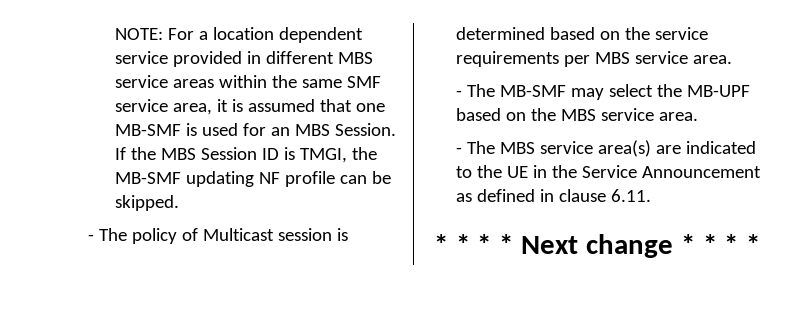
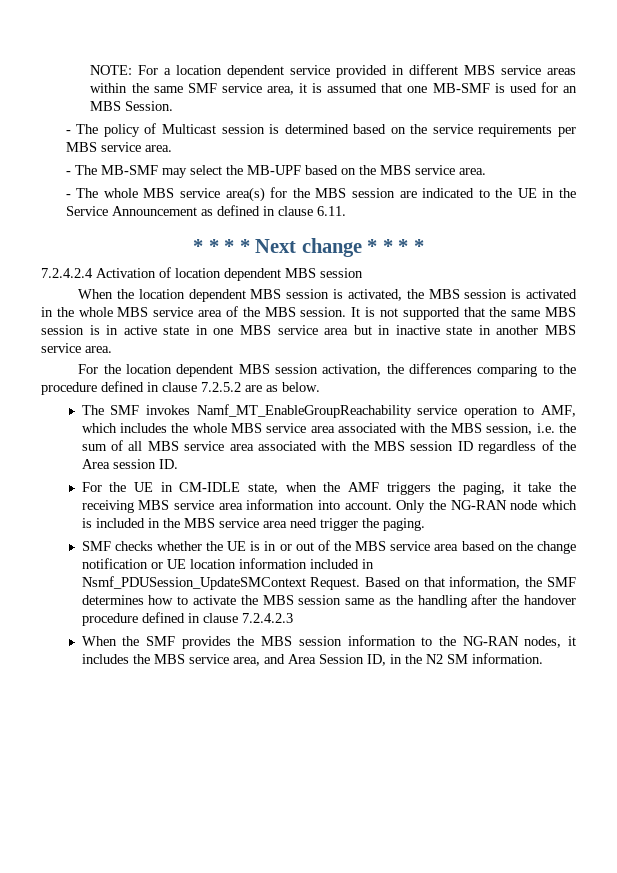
- If the MBS Session ID is TMGI, the MB-SMF updating NF profile can be skipped.
- - The MBS service area(s) are indicated to the UE in the Service Announcement as defined in clause 6.11.
+ - The whole MBS service area(s) for the MBS session are indicated to the UE in the Service Announcement as defined in clause 6.11.
+ 7.2.4.2.4 Activation of location dependent MBS session
+ When the location dependent MBS session is activated, the MBS session is activated in the whole MBS service area of the MBS session. It is not supported that the same MBS session is in active state in one MBS service area but in inactive state in another MBS service area.
+ For the location dependent MBS session activation, the differences comparing to the procedure defined in clause 7.2.5.2 are as below.
+ The SMF invokes Namf_MT_EnableGroupReachability service operation to AMF, which includes the whole MBS service area associated with the MBS session, i.e. the sum of all MBS service area associated with the MBS session ID regardless of the Area session ID.
+ For the UE in CM-IDLE state, when the AMF triggers the paging, it take the receiving MBS service area information into account. Only the NG-RAN node which is included in the MBS service area need trigger the paging.
+ SMF checks whether the UE is in or out of the MBS service area based on the change notification or UE location information included in Nsmf_PDUSession_UpdateSMContext Request. Based on that information, the SMF determines how to activate the MBS session same as the handling after the handover procedure defined in clause 7.2.4.2.3
+ When the SMF provides the MBS session information to the NG-RAN nodes, it includes the MBS service area, and Area Session ID, in the N2 SM information.

